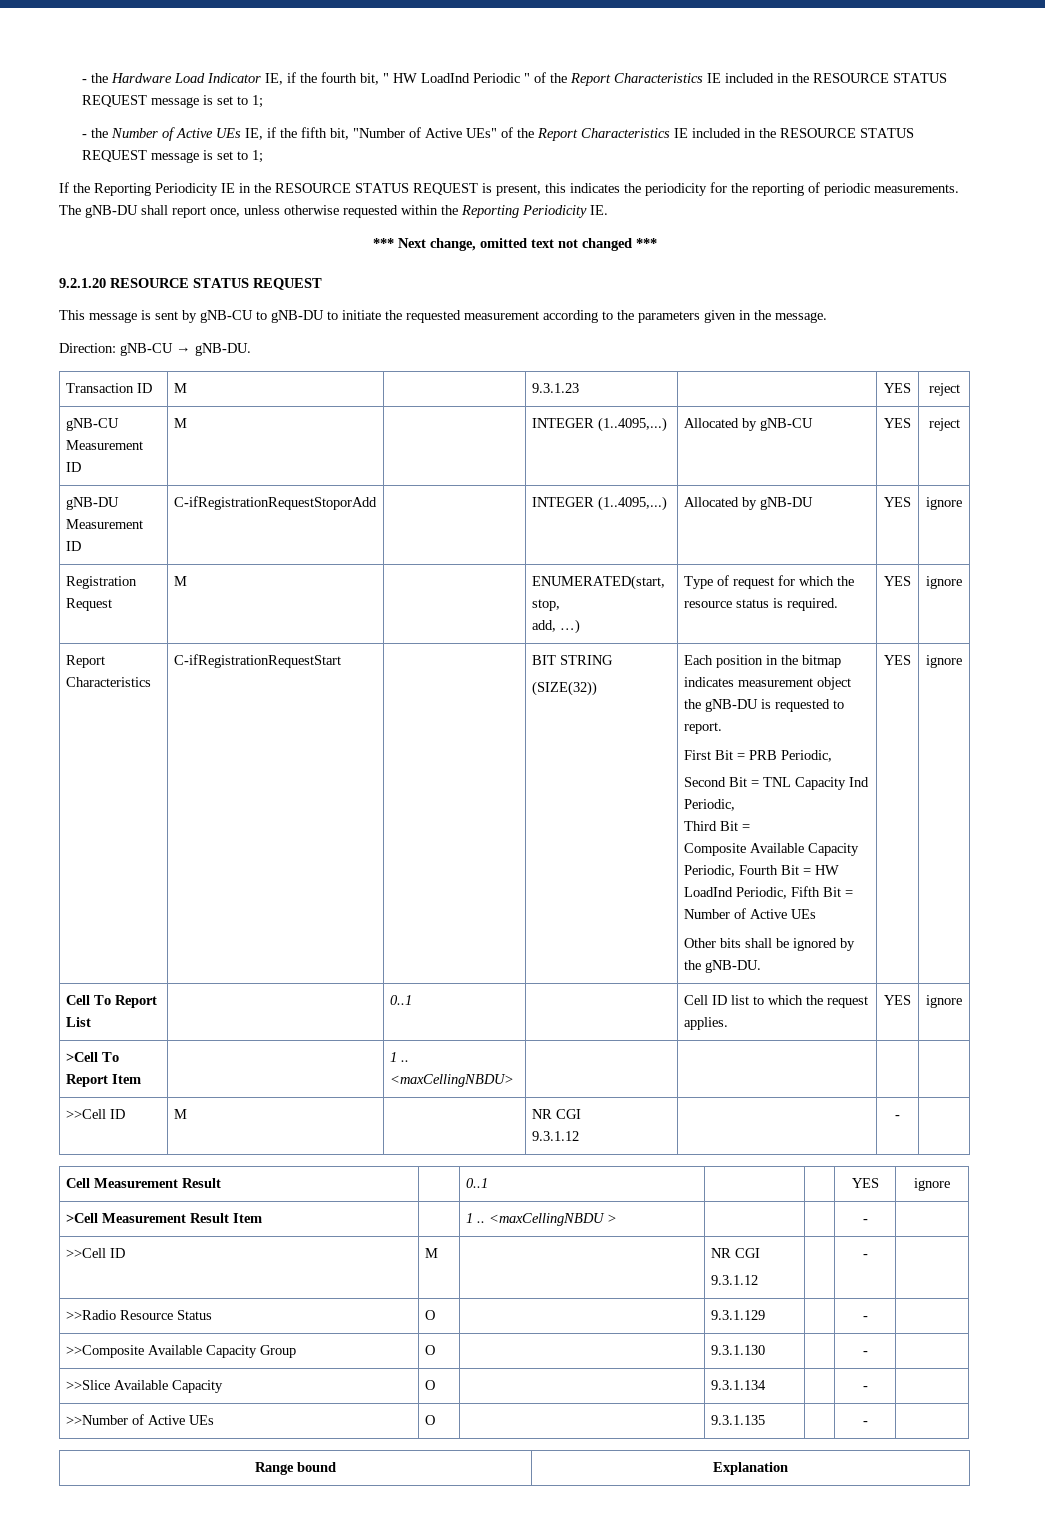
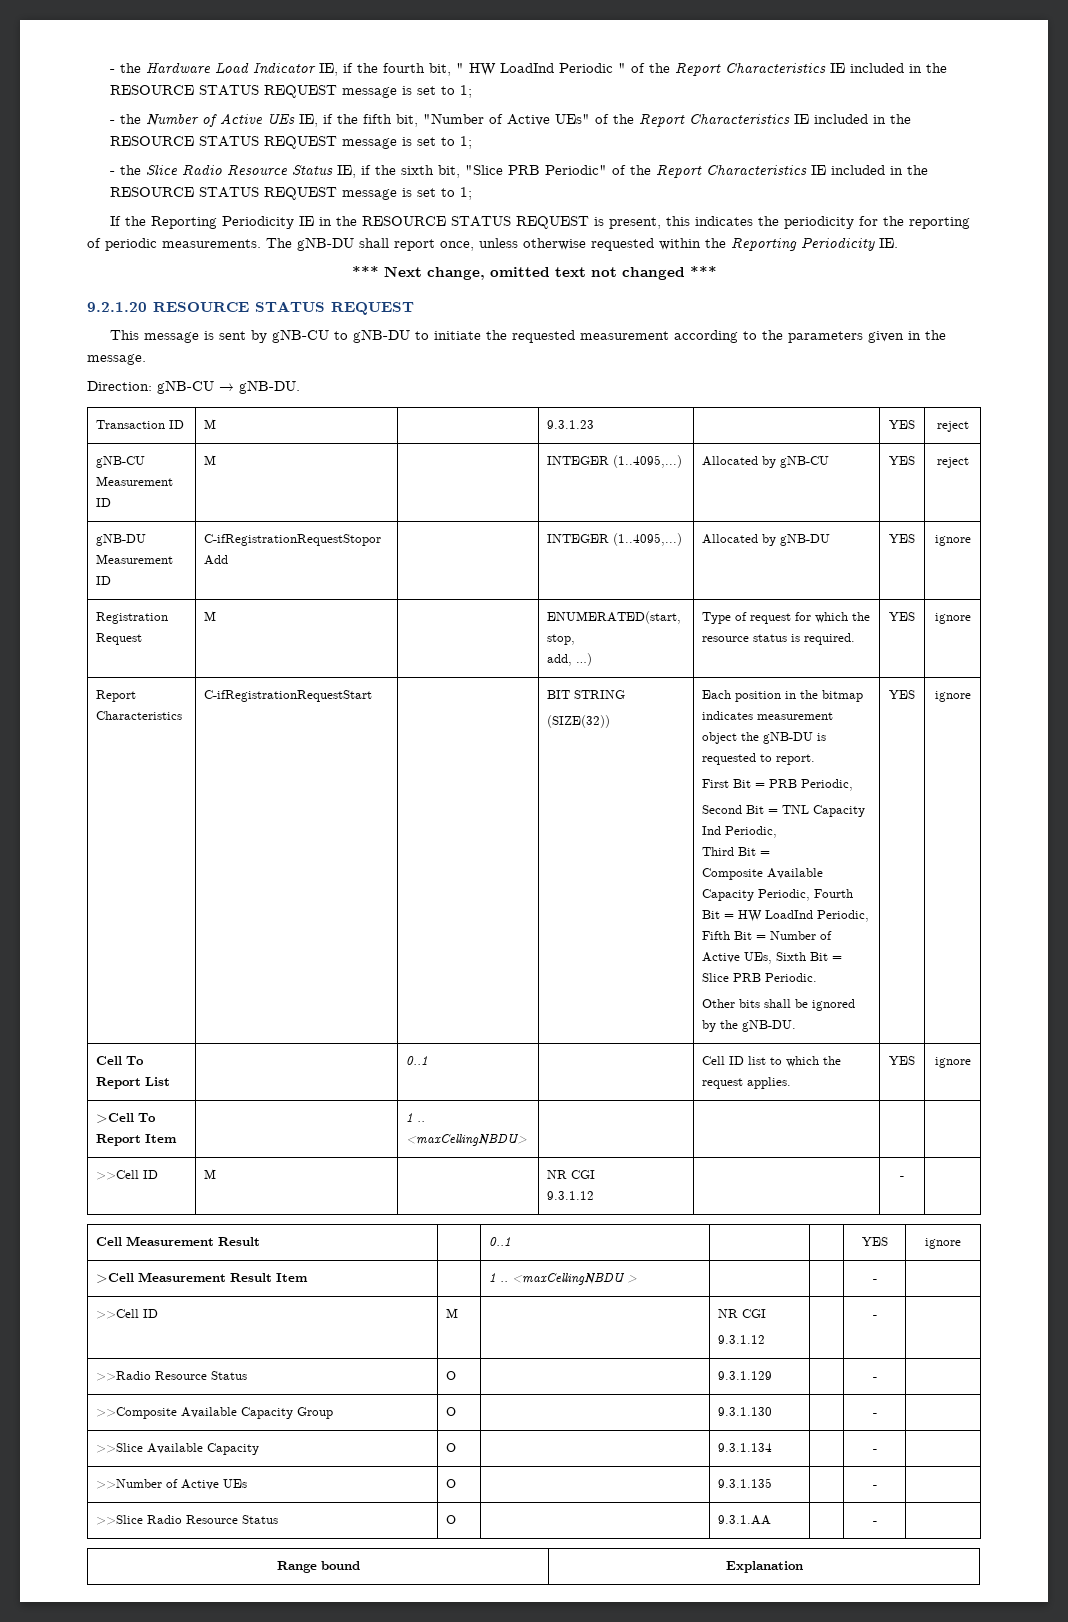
+ - the Slice Radio Resource Status IE, if the sixth bit, "Slice PRB Periodic" of the Report Characteristics IE included in the RESOURCE STATUS REQUEST message is set to 1;
- Composite Available Capacity Periodic, Fourth Bit = HW LoadInd Periodic, Fifth Bit = Number of Active UEs
+ Composite Available Capacity Periodic, Fourth Bit = HW LoadInd Periodic, Fifth Bit = Number of Active UEs, Sixth Bit = Slice PRB Periodic.
+ >>Slice Radio Resource Status | O | | 9.3.1.AA | | - |

